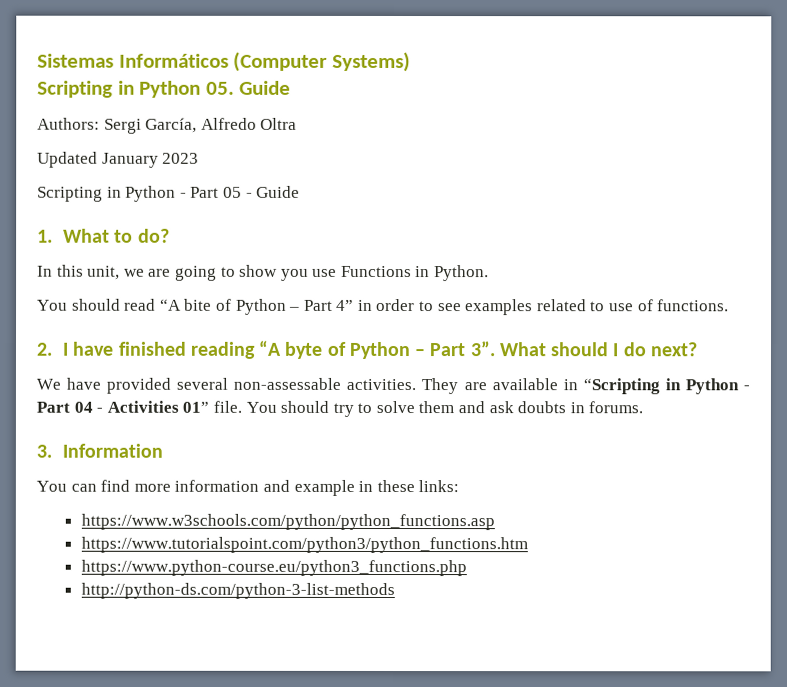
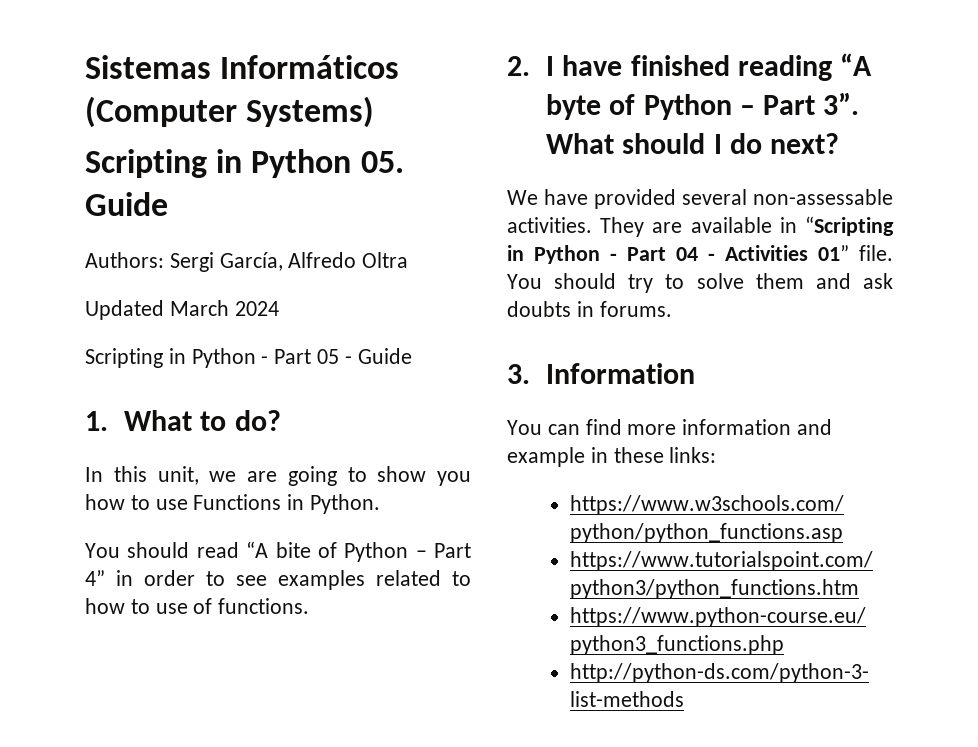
- Updated January 2023
+ Updated March 2024
- In this unit, we are going to show you use Functions in Python.
+ In this unit, we are going to show you how to use Functions in Python.
- You should read “A bite of Python – Part 4” in order to see examples related to use of functions.
+ You should read “A bite of Python – Part 4” in order to see examples related to how to use of functions.

